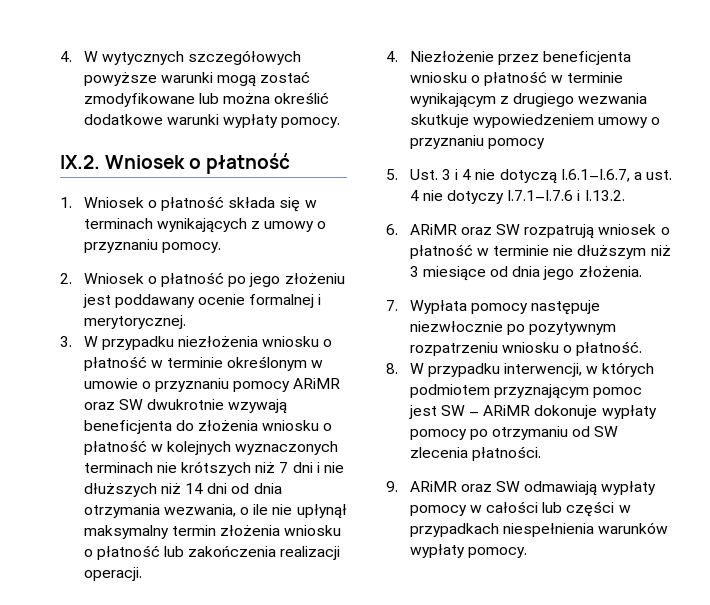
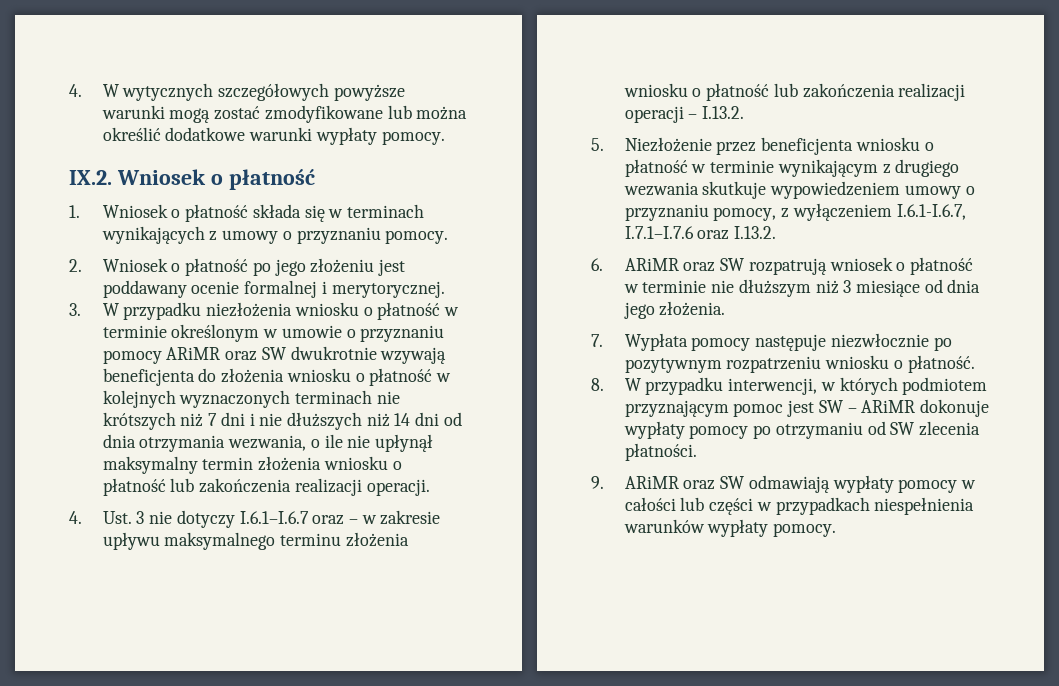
- 4. Niezłożenie przez beneficjenta wniosku o płatność w terminie wynikającym z drugiego wezwania skutkuje wypowiedzeniem umowy o przyznaniu pomocy
- 5. Ust. 3 i 4 nie dotyczą I.6.1–I.6.7, a ust. 4 nie dotyczy I.7.1–I.7.6 i I.13.2.
+ 4. Ust. 3 nie dotyczy I.6.1–I.6.7 oraz – w zakresie upływu maksymalnego terminu złożenia wniosku o płatność lub zakończenia realizacji operacji – I.13.2.
+ 5. Niezłożenie przez beneficjenta wniosku o płatność w terminie wynikającym z drugiego wezwania skutkuje wypowiedzeniem umowy o przyznaniu pomocy, z wyłączeniem I.6.1-I.6.7, I.7.1–I.7.6 oraz I.13.2.

